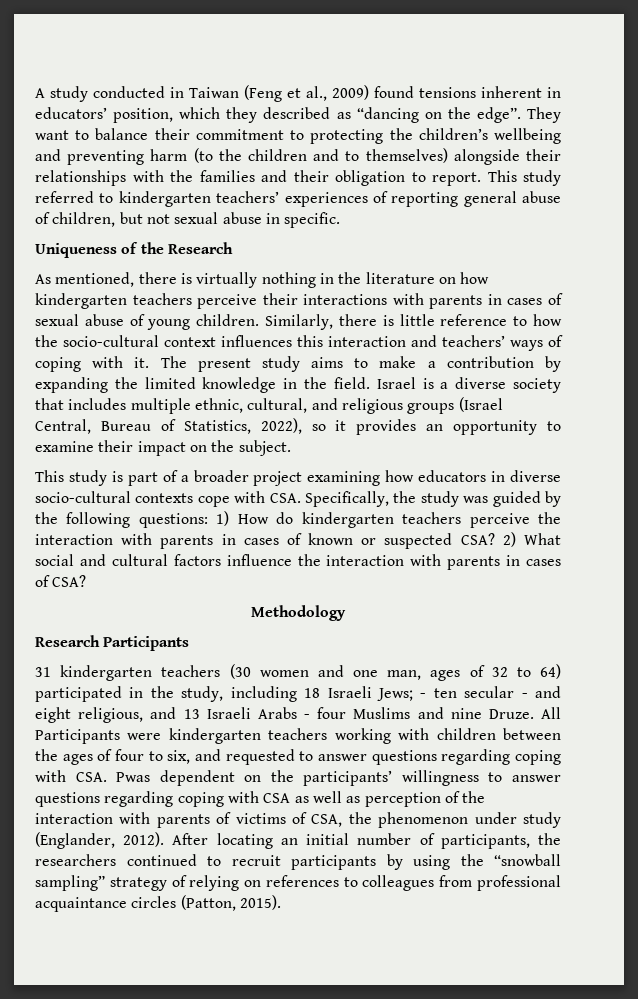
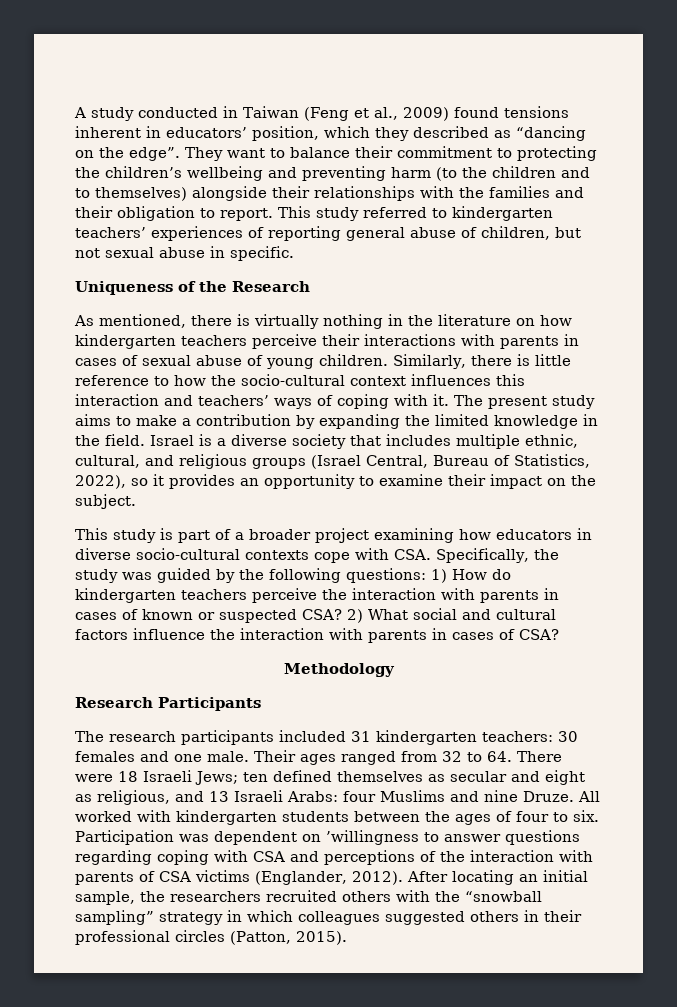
- 31 kindergarten teachers (30 women and one man, ages of 32 to 64) participated in the study, including 18 Israeli Jews; - ten secular - and eight religious, and 13 Israeli Arabs - four Muslims and nine Druze.
+ The research participants included 31 kindergarten teachers: 30 females and one male. Their ages ranged from 32 to 64. There were 18 Israeli Jews; ten defined themselves as secular and eight as religious, and 13 Israeli Arabs: four Muslims and nine Druze.
- All Participants were kindergarten teachers working with children between the ages of four to six, and requested to answer questions regarding coping with CSA. Pwas dependent on the participants’ willingness to answer questions regarding coping with CSA as well as perception of the interaction with parents of victims of CSA, the phenomenon under study (Englander, 2012).
+ All worked with kindergarten students between the ages of four to six. Participation was dependent on ’willingness to answer questions regarding coping with CSA and perceptions of the interaction with parents of CSA victims (Englander, 2012).
- After locating an initial number of participants, the researchers continued to recruit participants by using the “snowball sampling” strategy of relying on references to colleagues from professional acquaintance circles (Patton, 2015).
+ After locating an initial sample, the researchers recruited others with the “snowball sampling” strategy in which colleagues suggested others in their professional circles (Patton, 2015).

